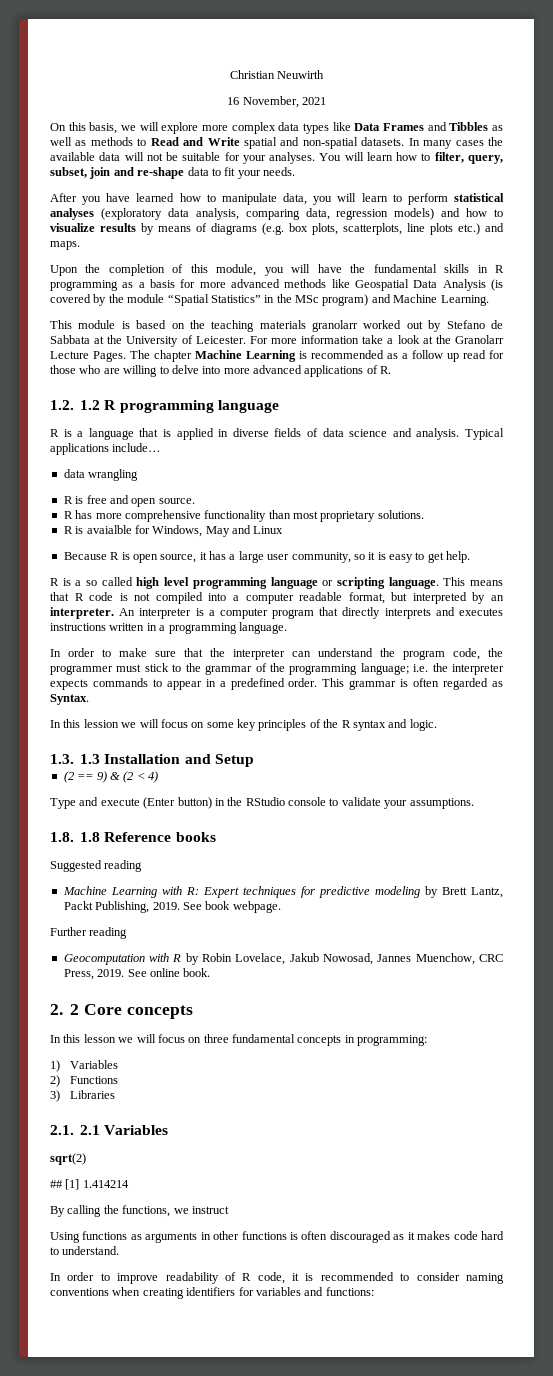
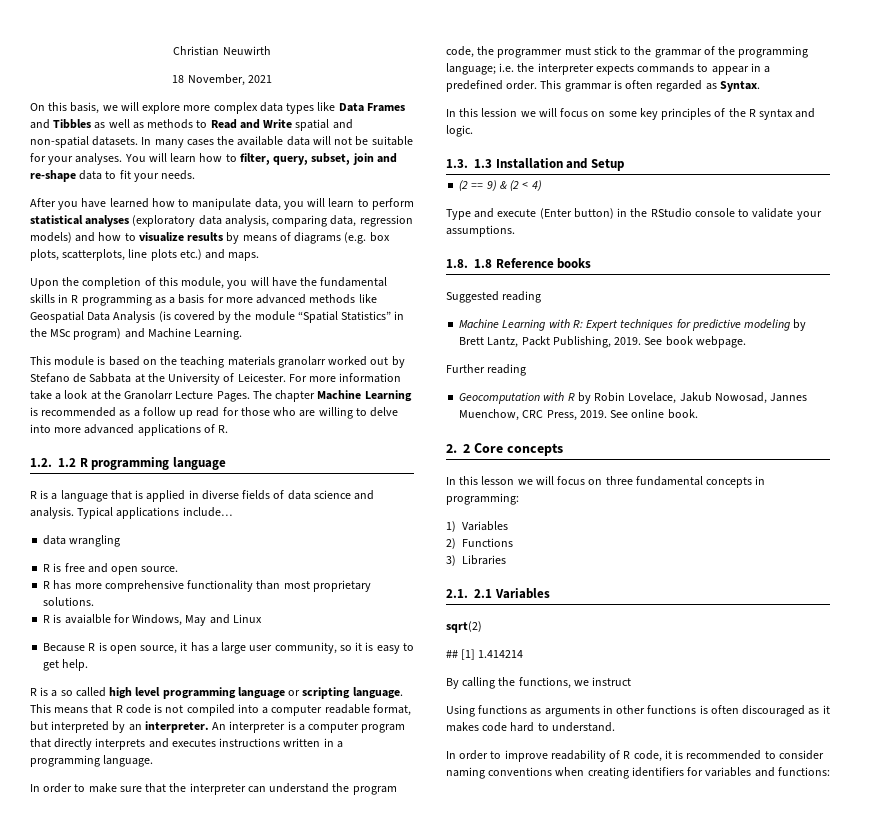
- 16 November, 2021
+ 18 November, 2021

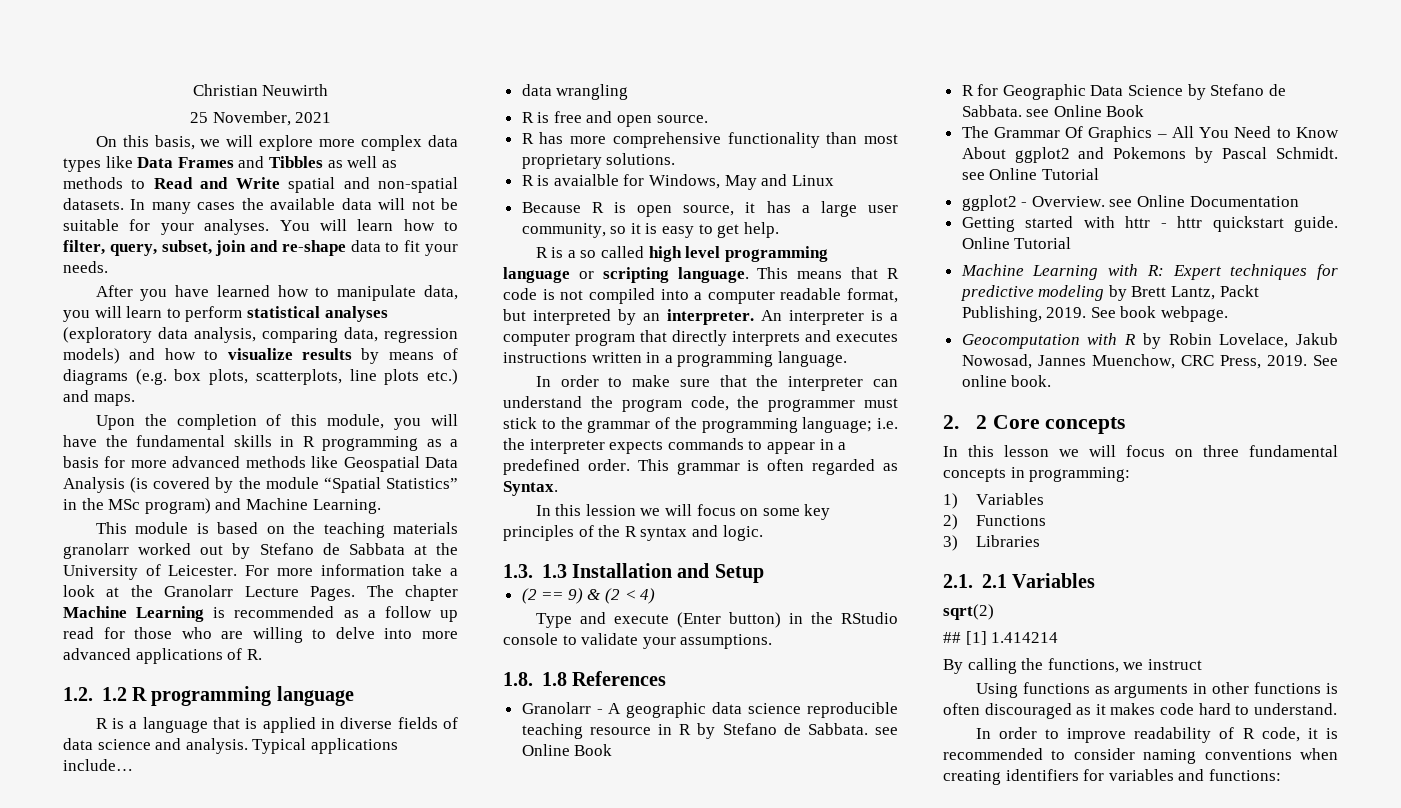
- 18 November, 2021
+ 25 November, 2021
- 1.8. 1.8 Reference books
- Suggested reading
+ 1.8. 1.8 References
+ Granolarr - A geographic data science reproducible teaching resource in R by Stefano de Sabbata. see Online Book
+ R for Geographic Data Science by Stefano de Sabbata. see Online Book
+ The Grammar Of Graphics – All You Need to Know About ggplot2 and Pokemons by Pascal Schmidt. see Online Tutorial
+ ggplot2 - Overview. see Online Documentation
+ Getting started with httr - httr quickstart guide. Online Tutorial
- Further reading

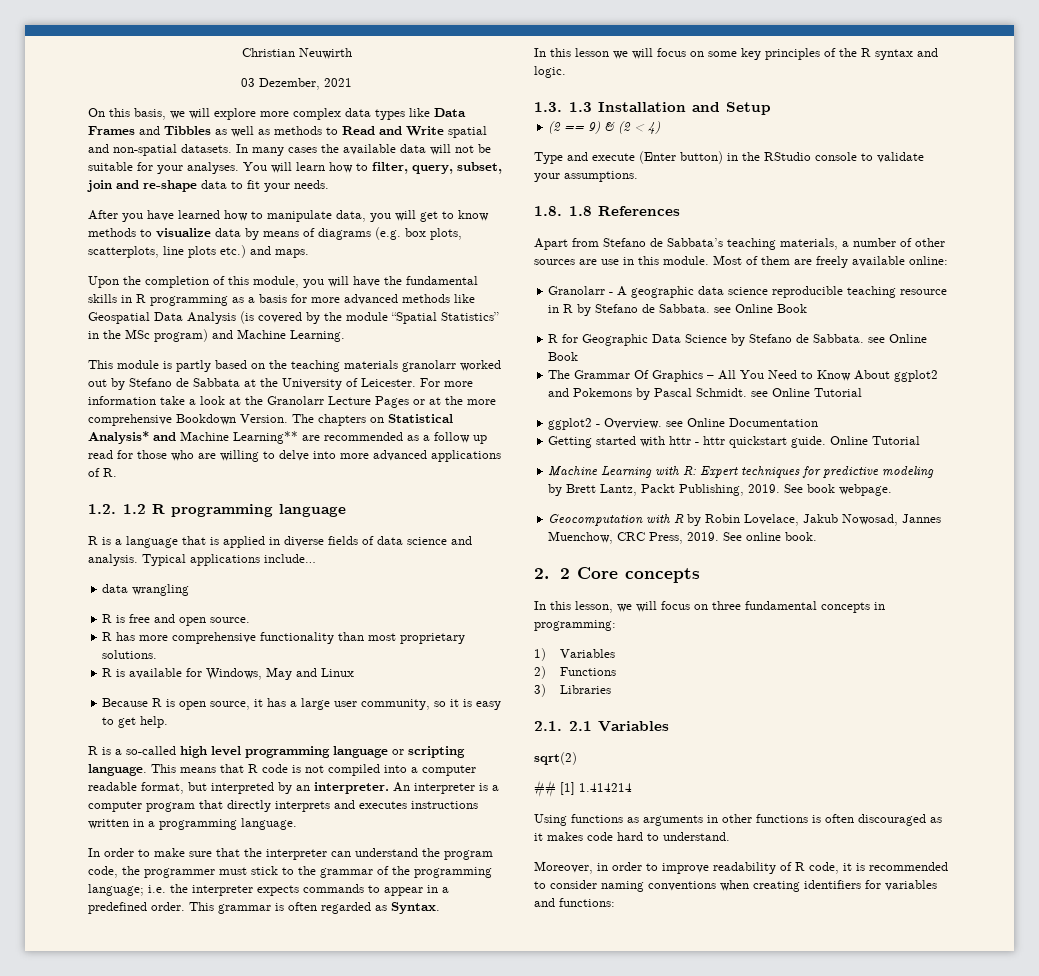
- 25 November, 2021
+ 03 Dezember, 2021
- After you have learned how to manipulate data, you will learn to perform statistical analyses (exploratory data analysis, comparing data, regression models) and how to visualize results by means of diagrams (e.g. box plots, scatterplots, line plots etc.) and maps.
+ After you have learned how to manipulate data, you will get to know methods to visualize data by means of diagrams (e.g. box plots, scatterplots, line plots etc.) and maps.
- This module is based on the teaching materials granolarr worked out by Stefano de Sabbata at the University of Leicester.
+ This module is partly based on the teaching materials granolarr worked out by Stefano de Sabbata at the University of Leicester.
- For more information take a look at the Granolarr Lecture Pages. The chapter Machine Learning is recommended as a follow up read for those who are willing to delve into more advanced applications of R.
+ For more information take a look at the Granolarr Lecture Pages or at the more comprehensive Bookdown Version. The chapters on Statistical Analysis* and Machine Learning** are recommended as a follow up read for those who are willing to delve into more advanced applications of R.
- R is avaialble for Windows, May and Linux
+ R is available for Windows, May and Linux
- R is a so called high level programming language or scripting language.
+ R is a so-called high level programming language or scripting language.
- In this lession we will focus on some key principles of the R syntax and logic.
+ In this lesson we will focus on some key principles of the R syntax and logic.
+ Apart from Stefano de Sabbata’s teaching materials, a number of other sources are use in this module. Most of them are freely available online:
- In this lesson we will focus on three fundamental concepts in programming:
+ In this lesson, we will focus on three fundamental concepts in programming:
- By calling the functions, we instruct
- In order to improve readability of R code, it is recommended to consider naming conventions when creating identifiers for variables and functions:
+ Moreover, in order to improve readability of R code, it is recommended to consider naming conventions when creating identifiers for variables and functions:

